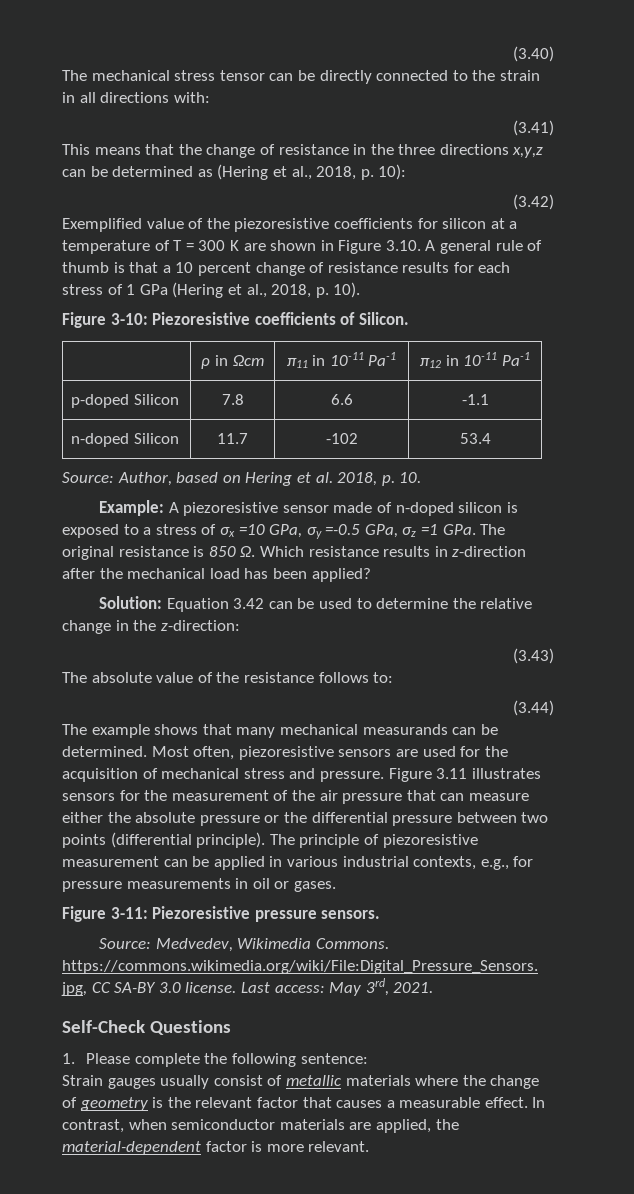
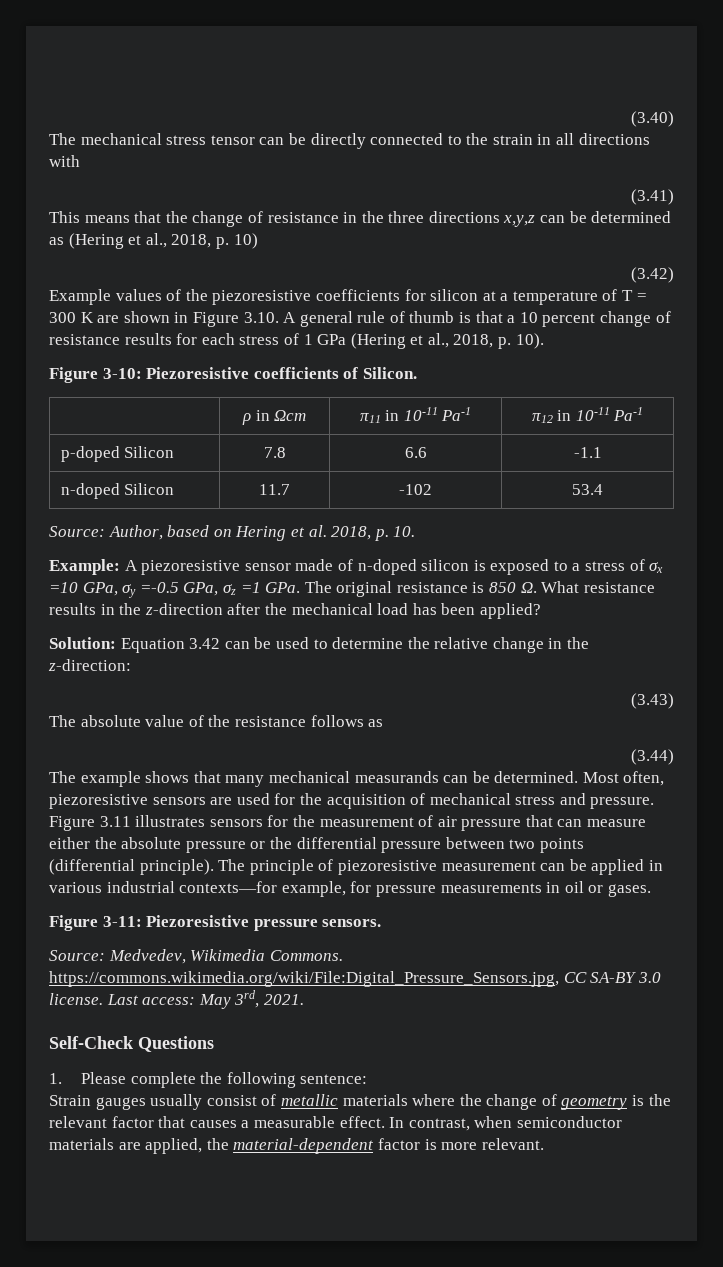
- The mechanical stress tensor can be directly connected to the strain in all directions with:
+ The mechanical stress tensor can be directly connected to the strain in all directions with
- This means that the change of resistance in the three directions x,y,z can be determined as (Hering et al., 2018, p. 10):
+ This means that the change of resistance in the three directions x,y,z can be determined as (Hering et al., 2018, p. 10)
- Exemplified value of the piezoresistive coefficients for silicon at a temperature of T = 300 K are shown in Figure 3.10. A general rule of thumb is that a 10 percent change of resistance results for each stress of 1 GPa (Hering et al., 2018, p. 10).
+ Example values of the piezoresistive coefficients for silicon at a temperature of T = 300 K are shown in Figure 3.10. A general rule of thumb is that a 10 percent change of resistance results for each stress of 1 GPa (Hering et al., 2018, p. 10).
- Example: A piezoresistive sensor made of n-doped silicon is exposed to a stress of σx =10 GPa, σy =-0.5 GPa, σz =1 GPa. The original resistance is 850 Ω. Which resistance results in z-direction after the mechanical load has been applied?
+ Example: A piezoresistive sensor made of n-doped silicon is exposed to a stress of σx =10 GPa, σy =-0.5 GPa, σz =1 GPa. The original resistance is 850 Ω. What resistance results in the z-direction after the mechanical load has been applied?
- The absolute value of the resistance follows to:
+ The absolute value of the resistance follows as
- Figure 3.11 illustrates sensors for the measurement of the air pressure that can measure either the absolute pressure or the differential pressure between two points (differential principle).
+ Figure 3.11 illustrates sensors for the measurement of air pressure that can measure either the absolute pressure or the differential pressure between two points (differential principle).
- The principle of piezoresistive measurement can be applied in various industrial contexts, e.g., for pressure measurements in oil or gases.
+ The principle of piezoresistive measurement can be applied in various industrial contexts—for example, for pressure measurements in oil or gases.

